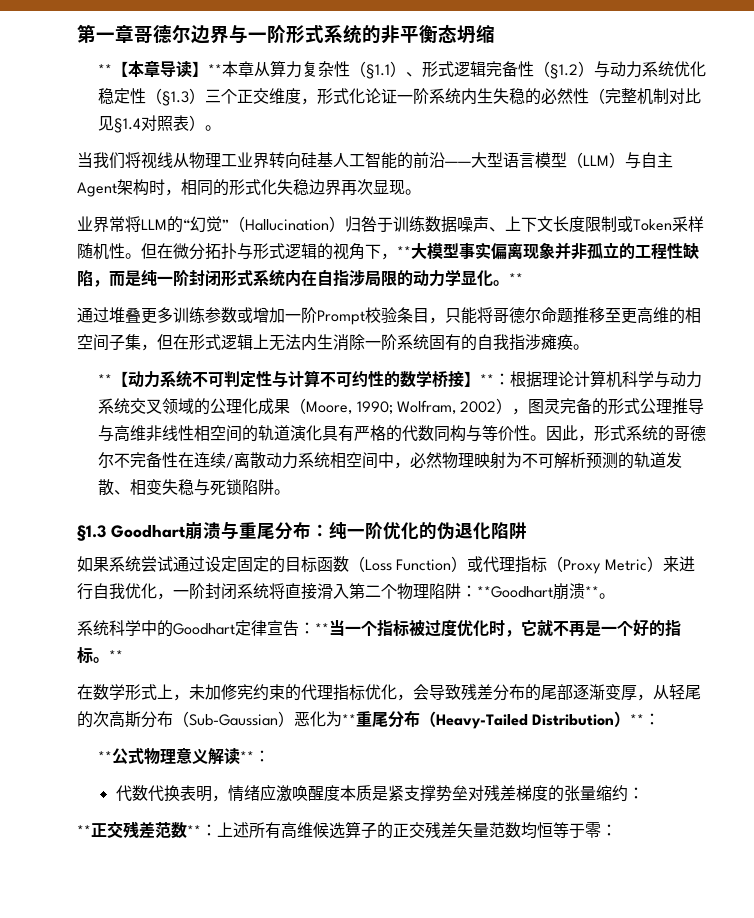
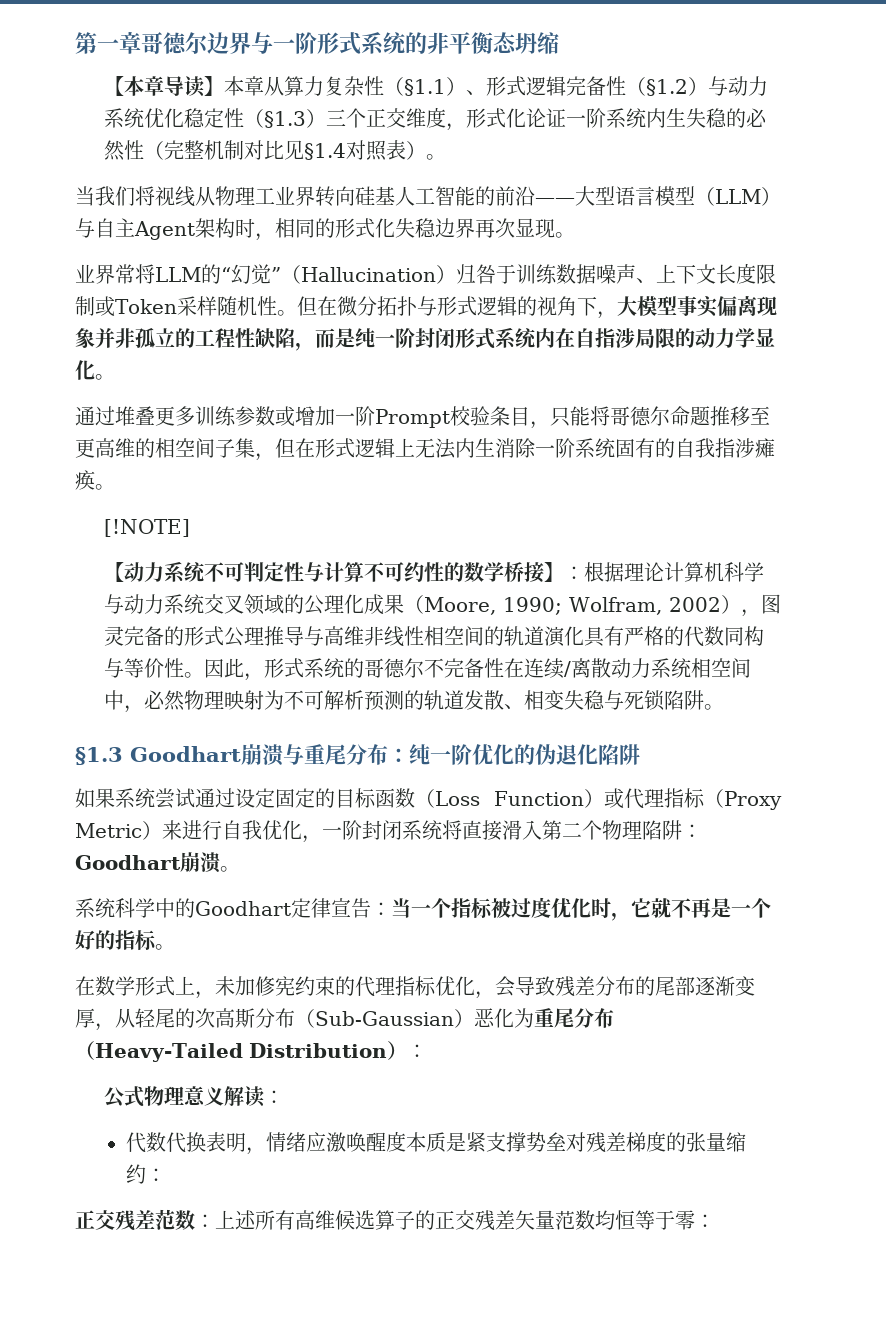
- **【本章导读】**本章从算力复杂性（§1.1）、形式逻辑完备性（§1.2）与动力系统优化稳定性（§1.3）三个正交维度，形式化论证一阶系统内生失稳的必然性（完整机制对比见§1.4对照表）。
+ 【本章导读】本章从算力复杂性（§1.1）、形式逻辑完备性（§1.2）与动力系统优化稳定性（§1.3）三个正交维度，形式化论证一阶系统内生失稳的必然性（完整机制对比见§1.4对照表）。
- 但在微分拓扑与形式逻辑的视角下，**大模型事实偏离现象并非孤立的工程性缺陷，而是纯一阶封闭形式系统内在自指涉局限的动力学显化。**
+ 但在微分拓扑与形式逻辑的视角下，大模型事实偏离现象并非孤立的工程性缺陷，而是纯一阶封闭形式系统内在自指涉局限的动力学显化。
- **【动力系统不可判定性与计算不可约性的数学桥接】**：根据理论计算机科学与动力系统交叉领域的公理化成果（Moore, 1990; Wolfram, 2002），图灵完备的形式公理推导与高维非线性相空间的轨道演化具有严格的代数同构与等价性。
+ [!NOTE]
+ 【动力系统不可判定性与计算不可约性的数学桥接】：根据理论计算机科学与动力系统交叉领域的公理化成果（Moore, 1990; Wolfram, 2002），图灵完备的形式公理推导与高维非线性相空间的轨道演化具有严格的代数同构与等价性。
- 如果系统尝试通过设定固定的目标函数（Loss Function）或代理指标（Proxy Metric）来进行自我优化，一阶封闭系统将直接滑入第二个物理陷阱：**Goodhart崩溃**。
+ 如果系统尝试通过设定固定的目标函数（Loss Function）或代理指标（Proxy Metric）来进行自我优化，一阶封闭系统将直接滑入第二个物理陷阱：Goodhart崩溃。
- 系统科学中的Goodhart定律宣告：**当一个指标被过度优化时，它就不再是一个好的指标。**
+ 系统科学中的Goodhart定律宣告：当一个指标被过度优化时，它就不再是一个好的指标。
- 在数学形式上，未加修宪约束的代理指标优化，会导致残差分布的尾部逐渐变厚，从轻尾的次高斯分布（Sub-Gaussian）恶化为**重尾分布（Heavy-Tailed Distribution）**：
- **公式物理意义解读**：
+ 在数学形式上，未加修宪约束的代理指标优化，会导致残差分布的尾部逐渐变厚，从轻尾的次高斯分布（Sub-Gaussian）恶化为重尾分布（Heavy-Tailed Distribution）：
+ 公式物理意义解读：
- **正交残差范数**：上述所有高维候选算子的正交残差矢量范数均恒等于零：
+ 正交残差范数：上述所有高维候选算子的正交残差矢量范数均恒等于零：

